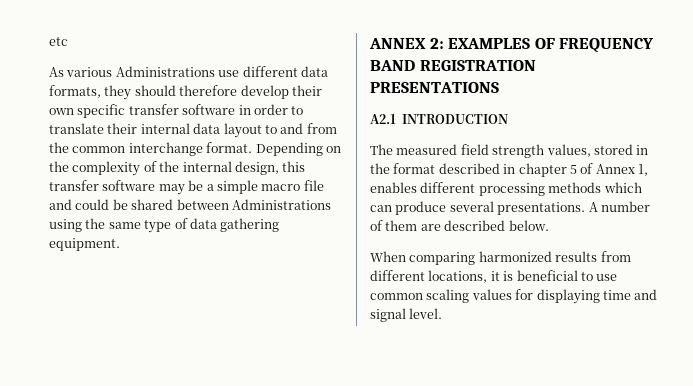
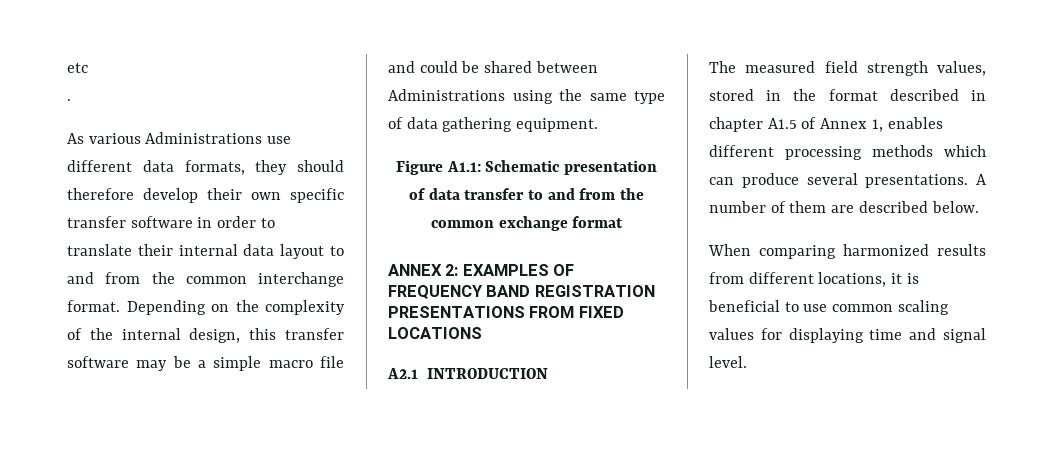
+ .
+ Figure A1.1: Schematic presentation of data transfer to and from the common exchange format
- ANNEX 2: EXAMPLES OF FREQUENCY BAND REGISTRATION PRESENTATIONS
+ ANNEX 2: EXAMPLES OF FREQUENCY BAND REGISTRATION PRESENTATIONS FROM FIXED LOCATIONS
- The measured field strength values, stored in the format described in chapter 5 of Annex 1, enables different processing methods which can produce several presentations.
+ The measured field strength values, stored in the format described in chapter A1.5 of Annex 1, enables different processing methods which can produce several presentations.

